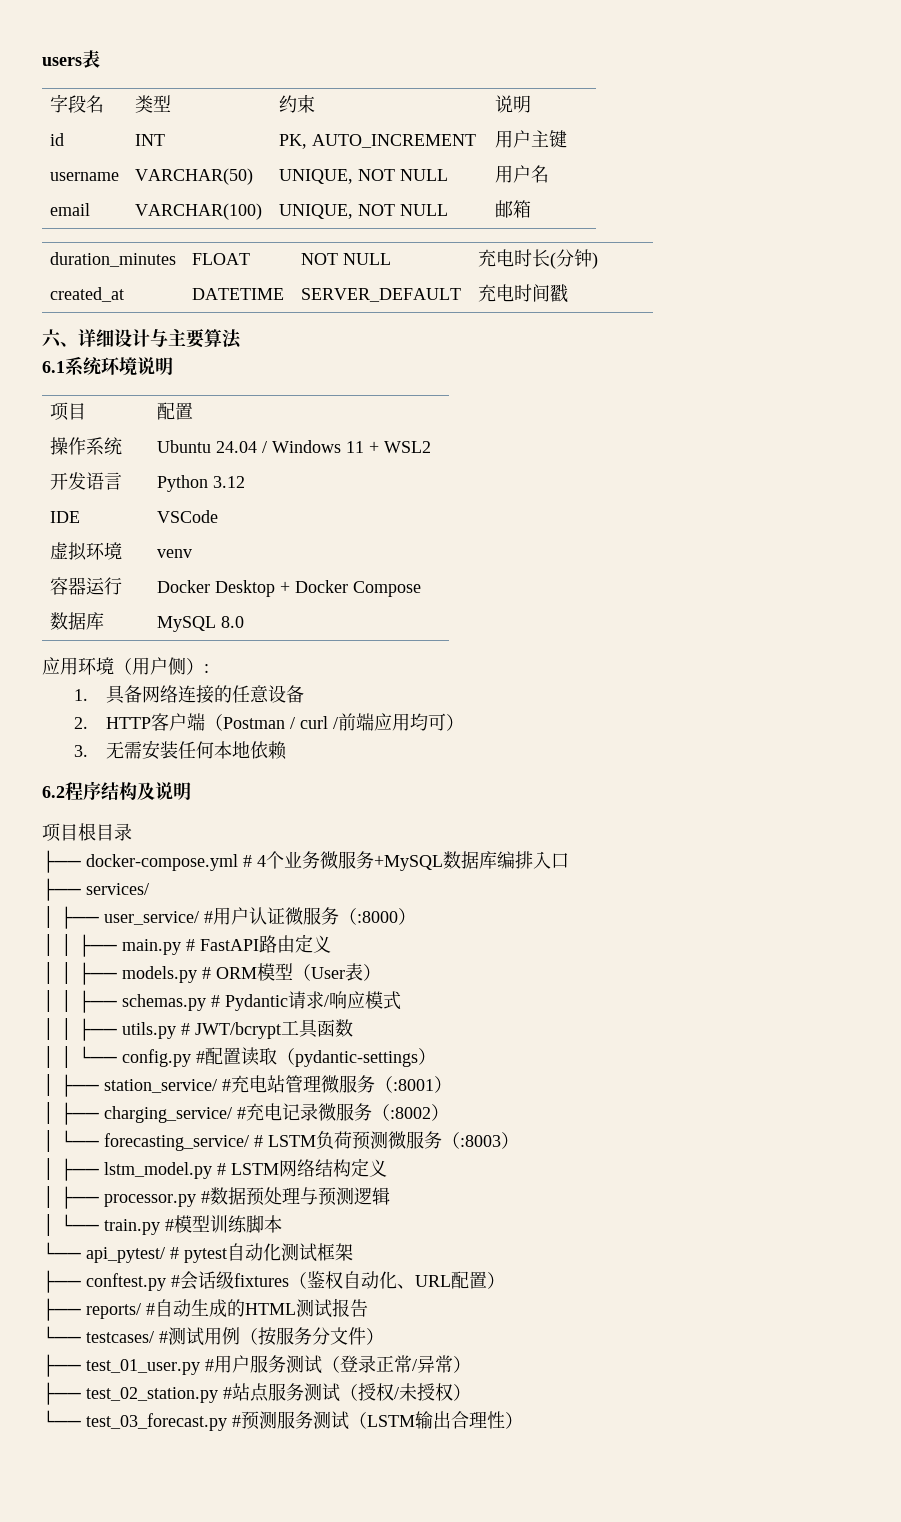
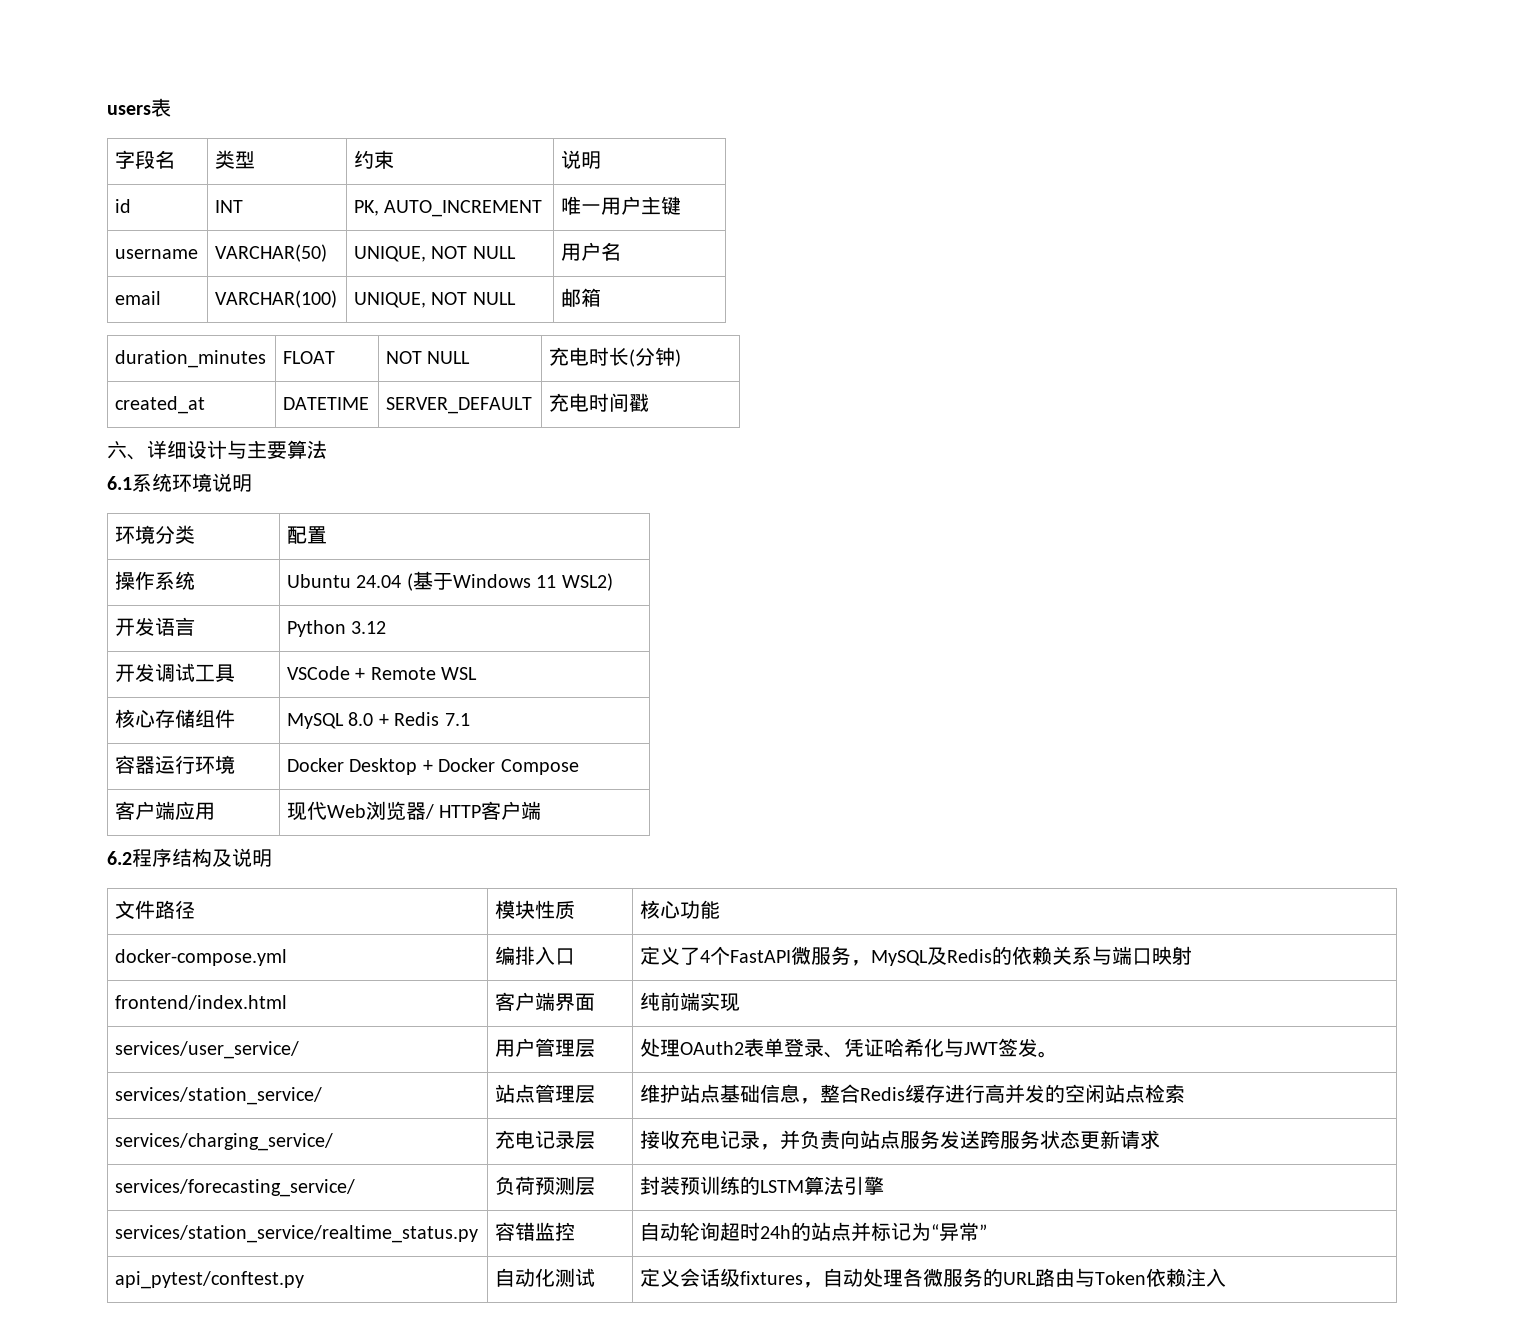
- id | INT | PK, AUTO_INCREMENT | 用户主键
+ id | INT | PK, AUTO_INCREMENT | 唯一用户主键
- 项目 | 配置
+ 环境分类 | 配置
- 操作系统 | Ubuntu 24.04 / Windows 11 + WSL2
+ 操作系统 | Ubuntu 24.04 (基于Windows 11 WSL2)
- IDE | VSCode
- 虚拟环境 | venv
+ 开发调试工具 | VSCode + Remote WSL
+ 核心存储组件 | MySQL 8.0 + Redis 7.1
- 容器运行 | Docker Desktop + Docker Compose
+ 容器运行环境 | Docker Desktop + Docker Compose
- 数据库 | MySQL 8.0
- 应用环境（用户侧）:
- 1.具备网络连接的任意设备
- 2. HTTP客户端（Postman / curl /前端应用均可）
- 3.无需安装任何本地依赖
+ 客户端应用 | 现代Web浏览器/ HTTP客户端
- 项目根目录
- ├── docker-compose.yml # 4个业务微服务+MySQL数据库编排入口
- ├── services/
- │ ├── user_service/ #用户认证微服务（:8000）
- │ │ ├── main.py # FastAPI路由定义
- │ │ ├── models.py # ORM模型（User表）
- │ │ ├── schemas.py # Pydantic请求/响应模式
- │ │ ├── utils.py # JWT/bcrypt工具函数
- │ │ └── config.py #配置读取（pydantic-settings）
- │ ├── station_service/ #充电站管理微服务（:8001）
- │ ├── charging_service/ #充电记录微服务（:8002）
- │ └── forecasting_service/ # LSTM负荷预测微服务（:8003）
- │ ├── lstm_model.py # LSTM网络结构定义
- │ ├── processor.py #数据预处理与预测逻辑
- │ └── train.py #模型训练脚本
- └── api_pytest/ # pytest自动化测试框架
- ├── conftest.py #会话级fixtures（鉴权自动化、URL配置）
- ├── reports/ #自动生成的HTML测试报告
- └── testcases/ #测试用例（按服务分文件）
- ├── test_01_user.py #用户服务测试（登录正常/异常）
- ├── test_02_station.py #站点服务测试（授权/未授权）
- └── test_03_forecast.py #预测服务测试（LSTM输出合理性）
+ 文件路径 | 模块性质 | 核心功能
+ docker-compose.yml | 编排入口 | 定义了4个FastAPI微服务，MySQL及Redis的依赖关系与端口映射
+ frontend/index.html | 客户端界面 | 纯前端实现
+ services/user_service/ | 用户管理层 | 处理OAuth2表单登录、凭证哈希化与JWT签发。
+ services/station_service/ | 站点管理层 | 维护站点基础信息，整合Redis缓存进行高并发的空闲站点检索
+ services/charging_service/ | 充电记录层 | 接收充电记录，并负责向站点服务发送跨服务状态更新请求
+ services/forecasting_service/ | 负荷预测层 | 封装预训练的LSTM算法引擎
+ services/station_service/realtime_status.py | 容错监控 | 自动轮询超时24h的站点并标记为“异常”
+ api_pytest/conftest.py | 自动化测试 | 定义会话级fixtures，自动处理各微服务的URL路由与Token依赖注入

